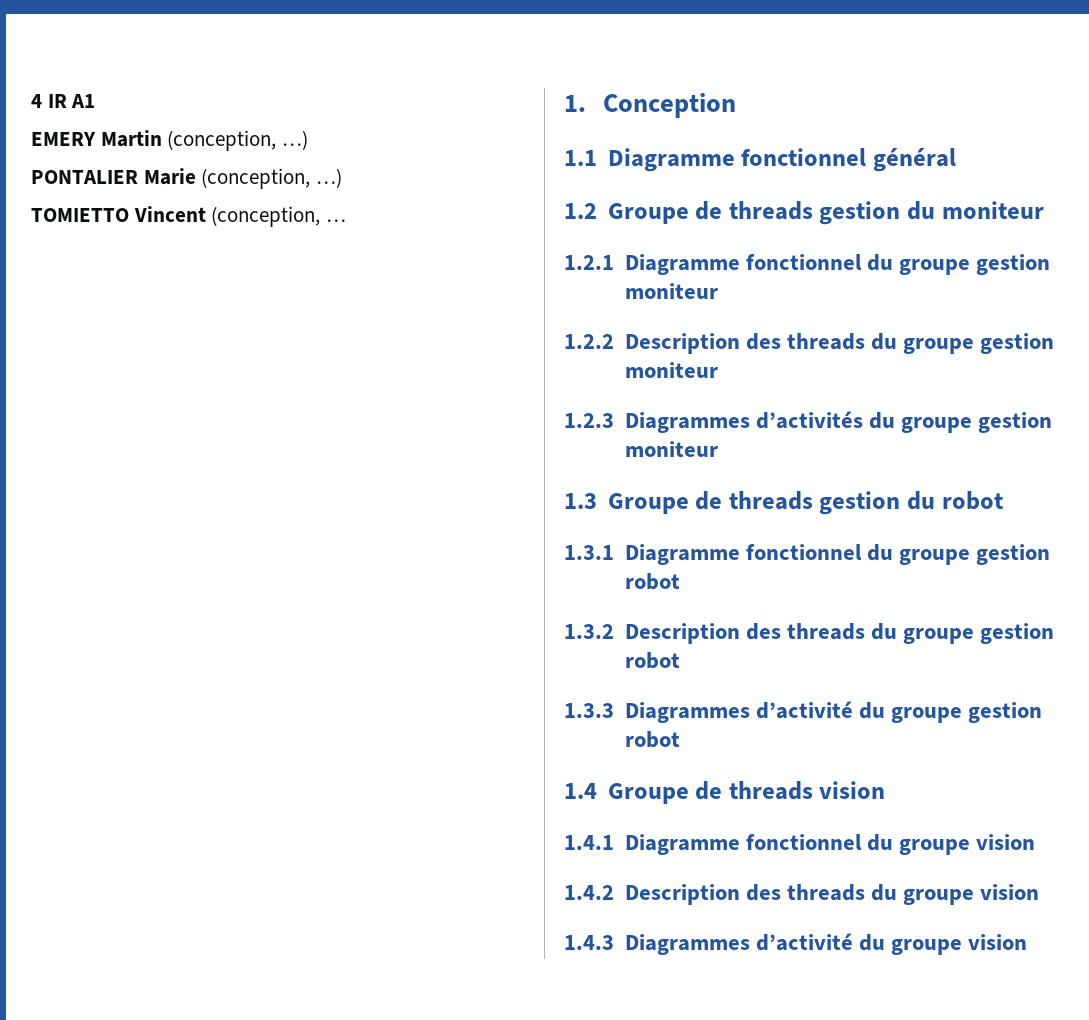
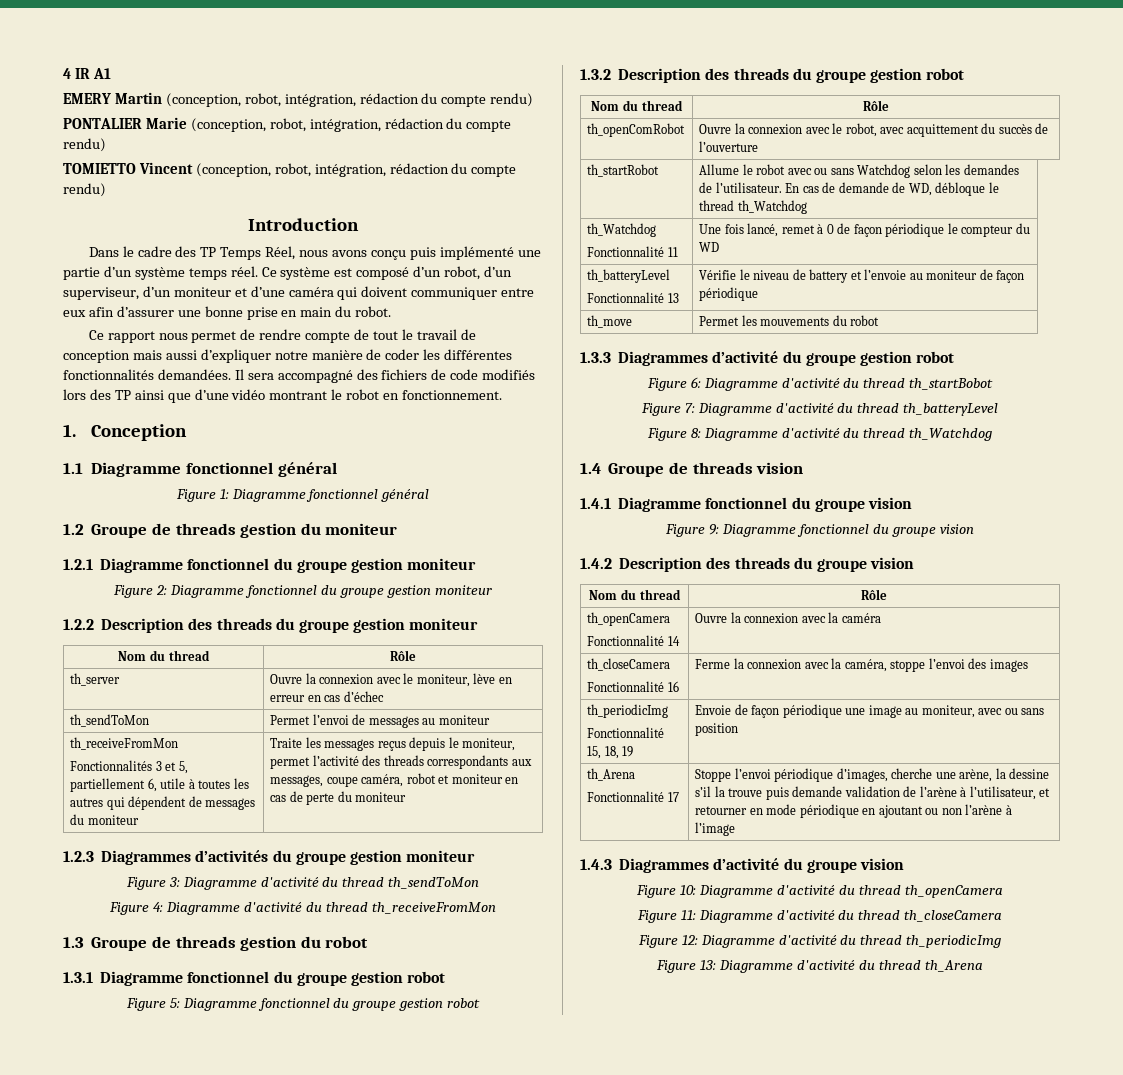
- EMERY Martin (conception, …)
- PONTALIER Marie (conception, …)
- TOMIETTO Vincent (conception, …
+ EMERY Martin (conception, robot, intégration, rédaction du compte rendu)
+ PONTALIER Marie (conception, robot, intégration, rédaction du compte rendu)
+ TOMIETTO Vincent (conception, robot, intégration, rédaction du compte rendu)
+ Introduction
+ Dans le cadre des TP Temps Réel, nous avons conçu puis implémenté une partie d’un système temps réel. Ce système est composé d’un robot, d’un superviseur, d’un moniteur et d’une caméra qui doivent communiquer entre eux afin d’assurer une bonne prise en main du robot.
+ Ce rapport nous permet de rendre compte de tout le travail de conception mais aussi d’expliquer notre manière de coder les différentes fonctionnalités demandées. Il sera accompagné des fichiers de code modifiés lors des TP ainsi que d’une vidéo montrant le robot en fonctionnement.
+ Figure 1: Diagramme fonctionnel général
+ Figure 2: Diagramme fonctionnel du groupe gestion moniteur
  1.2.2 Description des threads du groupe gestion moniteur
+ Nom du thread | Rôle
+ th_server | Ouvre la connexion avec le moniteur, lève en erreur en cas d’échec
+ th_sendToMon | Permet l’envoi de messages au moniteur
+ th_receiveFromMon
+ Fonctionnalités 3 et 5, partiellement 6, utile à toutes les autres qui dépendent de messages du moniteur | Traite les messages reçus depuis le moniteur, permet l’activité des threads correspondants aux messages, coupe caméra, robot et moniteur en cas de perte du moniteur
+ Figure 3: Diagramme d'activité du thread th_sendToMon
+ Figure 4: Diagramme d'activité du thread th_receiveFromMon
+ Figure 5: Diagramme fonctionnel du groupe gestion robot
  1.3.2 Description des threads du groupe gestion robot
+ Nom du thread | Rôle
+ th_openComRobot | Ouvre la connexion avec le robot, avec acquittement du succès de l’ouverture
+ th_startRobot | Allume le robot avec ou sans Watchdog selon les demandes de l’utilisateur. En cas de demande de WD, débloque le thread th_Watchdog
+ th_Watchdog
+ Fonctionnalité 11 | Une fois lancé, remet à 0 de façon périodique le compteur du WD
+ th_batteryLevel
+ Fonctionnalité 13 | Vérifie le niveau de battery et l’envoie au moniteur de façon périodique
+ th_move | Permet les mouvements du robot
+ Figure 6: Diagramme d'activité du thread th_startBobot
+ Figure 7: Diagramme d'activité du thread th_batteryLevel
+ Figure 8: Diagramme d'activité du thread th_Watchdog
+ Figure 9: Diagramme fonctionnel du groupe vision
  1.4.2 Description des threads du groupe vision
+ Nom du thread | Rôle
+ th_openCamera
+ Fonctionnalité 14 | Ouvre la connexion avec la caméra
+ th_closeCamera
+ Fonctionnalité 16 | Ferme la connexion avec la caméra, stoppe l’envoi des images
+ th_periodicImg
+ Fonctionnalité 15, 18, 19 | Envoie de façon périodique une image au moniteur, avec ou sans position
+ th_Arena
+ Fonctionnalité 17 | Stoppe l’envoi périodique d’images, cherche une arène, la dessine s’il la trouve puis demande validation de l’arène à l’utilisateur, et retourner en mode périodique en ajoutant ou non l’arène à l’image
+ Figure 10: Diagramme d'activité du thread th_openCamera
+ Figure 11: Diagramme d'activité du thread th_closeCamera
+ Figure 12: Diagramme d'activité du thread th_periodicImg
+ Figure 13: Diagramme d'activité du thread th_Arena

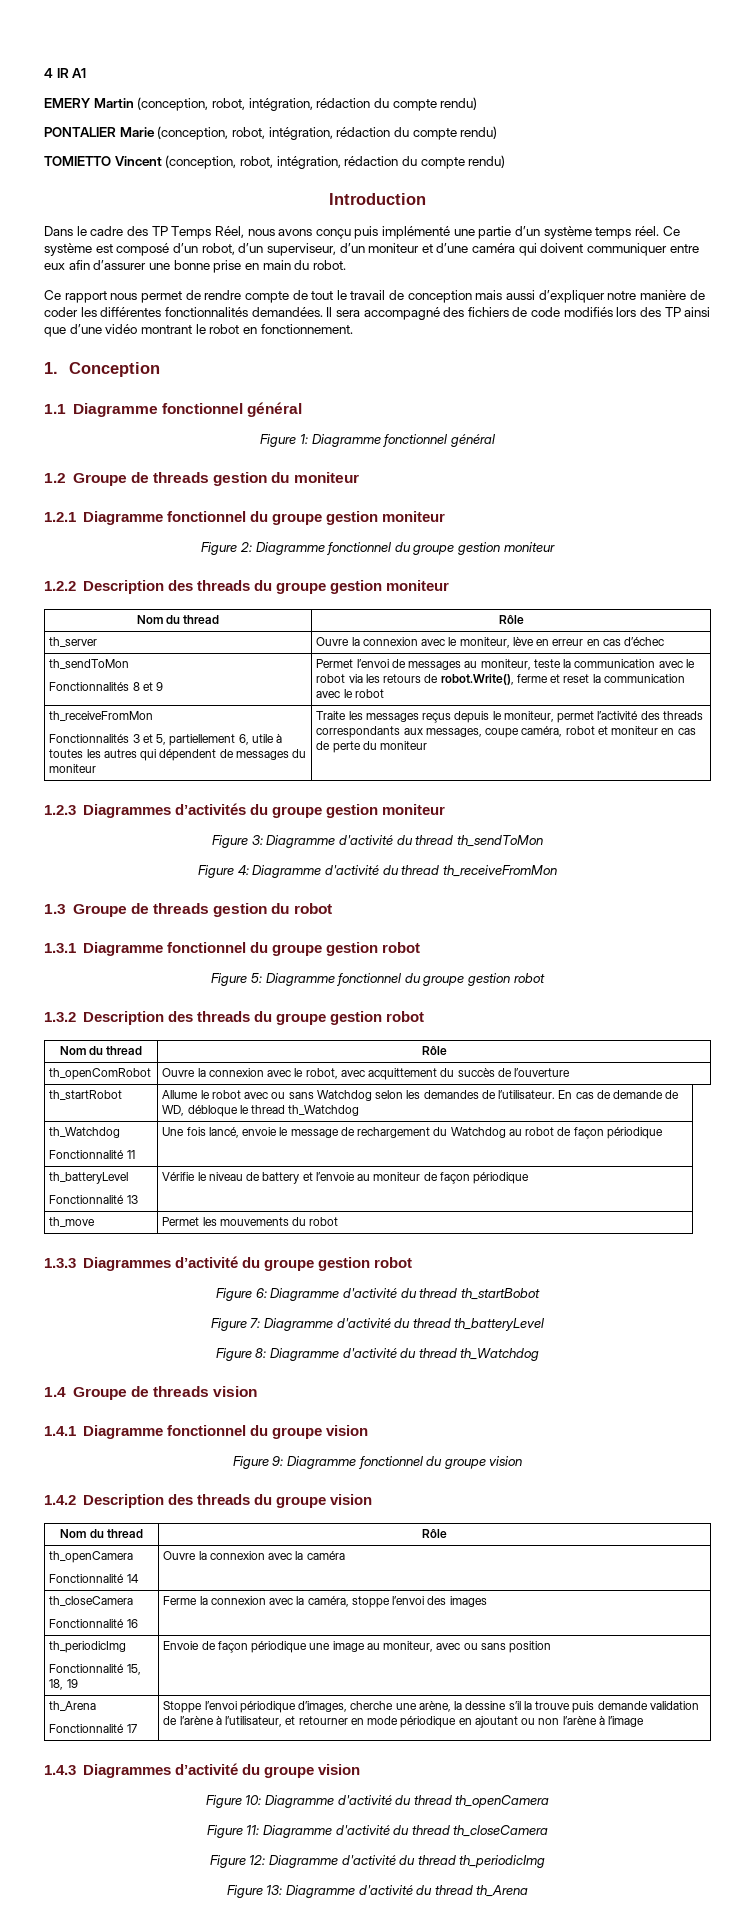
  th_server | Ouvre la connexion avec le moniteur, lève en erreur en cas d’échec
- th_sendToMon | Permet l’envoi de messages au moniteur
+ th_sendToMon
+ Fonctionnalités 8 et 9 | Permet l’envoi de messages au moniteur, teste la communication avec le robot via les retours de robot.Write(), ferme et reset la communication avec le robot
  th_startRobot | Allume le robot avec ou sans Watchdog selon les demandes de l’utilisateur. En cas de demande de WD, débloque le thread th_Watchdog
  th_Watchdog
- Fonctionnalité 11 | Une fois lancé, remet à 0 de façon périodique le compteur du WD
+ Fonctionnalité 11 | Une fois lancé, envoie le message de rechargement du Watchdog au robot de façon périodique

